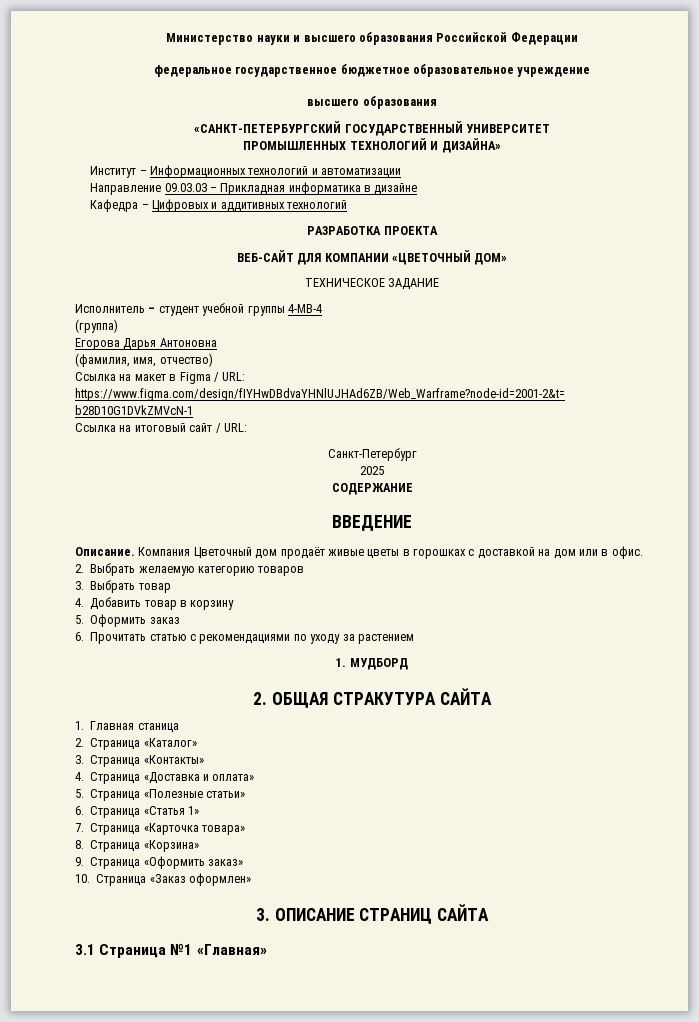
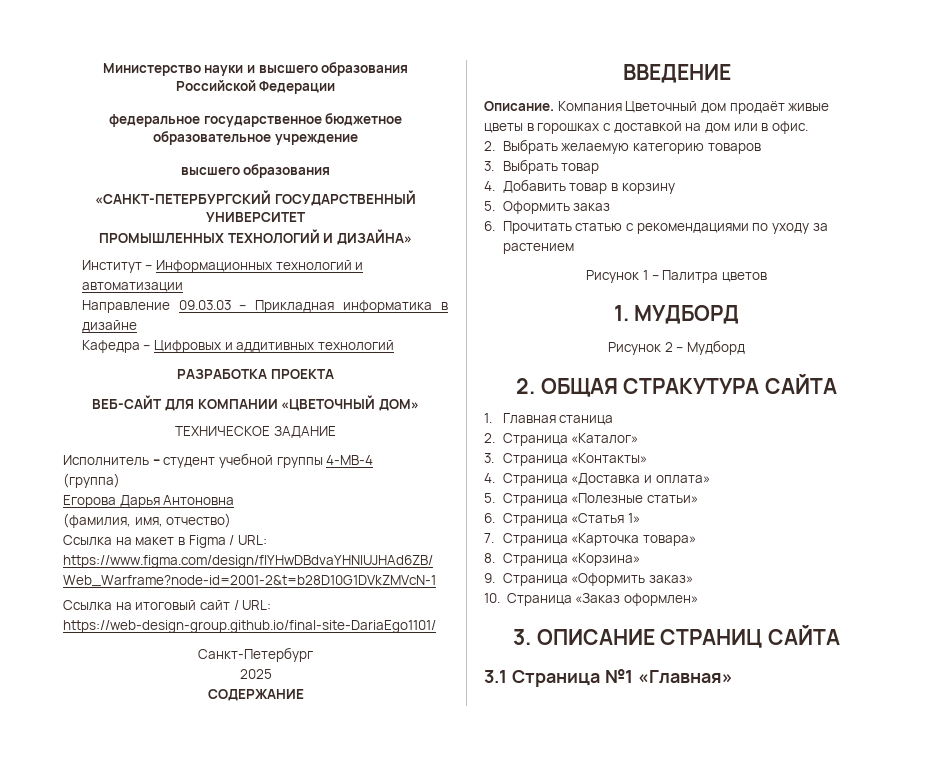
- Ссылка на итоговый сайт / URL:
+ Ссылка на итоговый сайт / URL: https://web-design-group.github.io/final-site-DariaEgo1101/
+ Рисунок 1 – Палитра цветов
  1. МУДБОРД
+ Рисунок 2 – Мудборд

